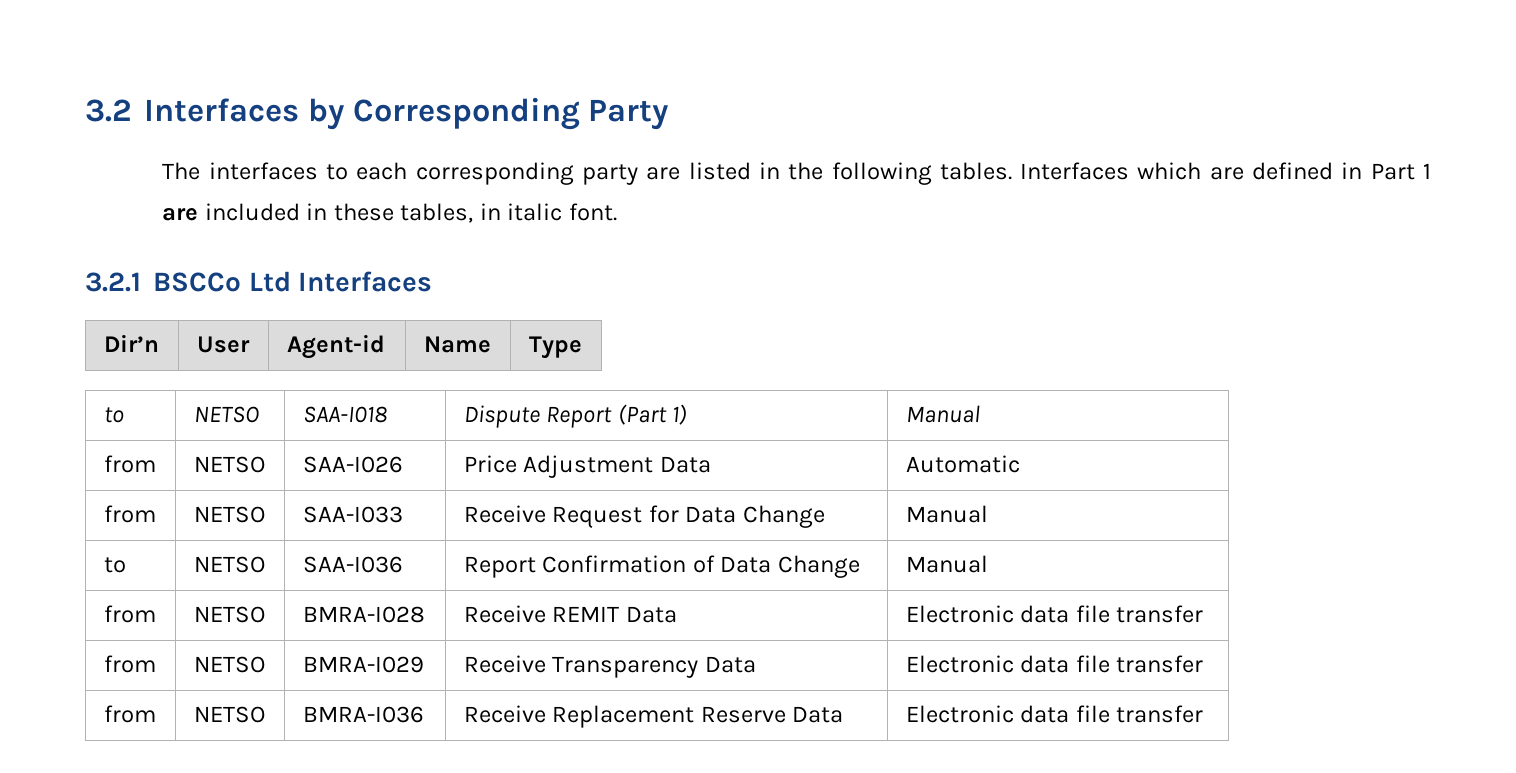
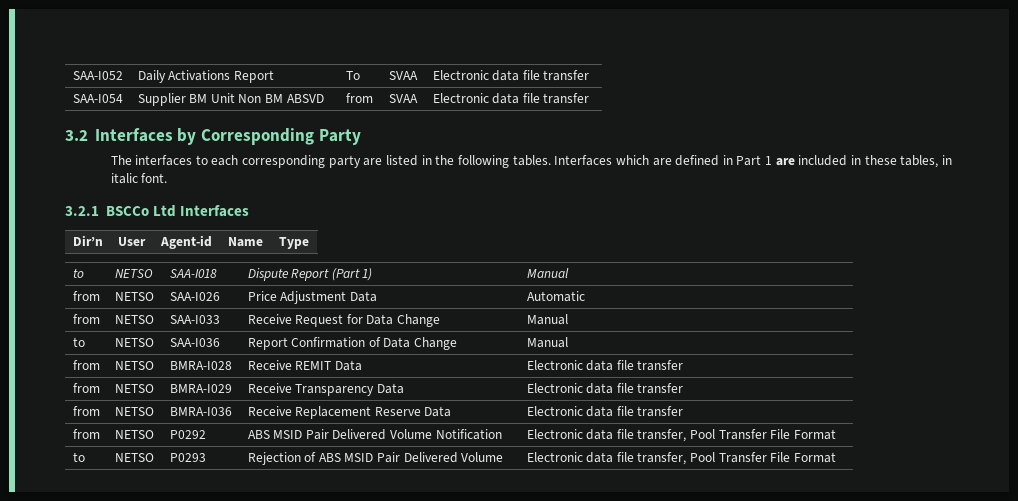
+ SAA-I052 | Daily Activations Report | To | SVAA | Electronic data file transfer
+ SAA-I054 | Supplier BM Unit Non BM ABSVD | from | SVAA | Electronic data file transfer
+ from | NETSO | P0292 | ABS MSID Pair Delivered Volume Notification | Electronic data file transfer, Pool Transfer File Format
+ to | NETSO | P0293 | Rejection of ABS MSID Pair Delivered Volume | Electronic data file transfer, Pool Transfer File Format

